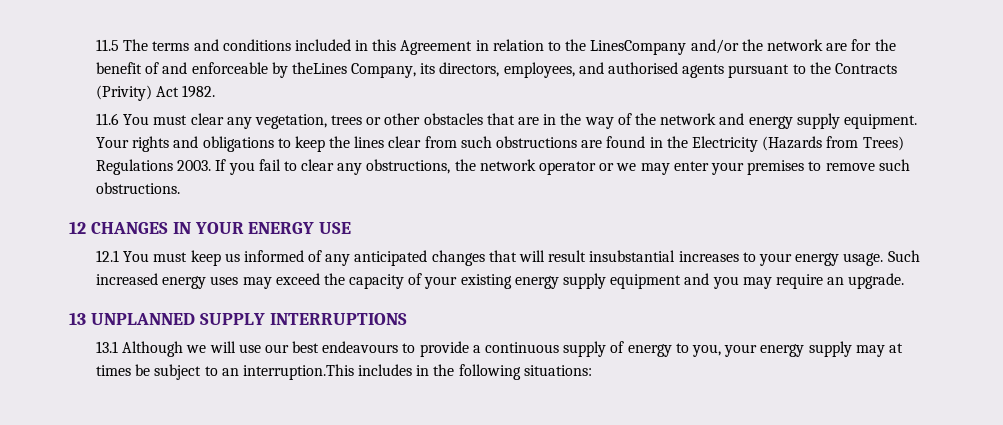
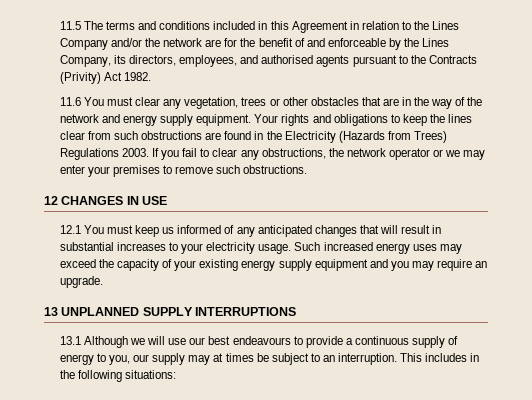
- 11.5 The terms and conditions included in this Agreement in relation to the LinesCompany and/or the network are for the benefit of and enforceable by theLines Company, its directors, employees, and authorised agents pursuant to the Contracts (Privity) Act 1982.
+ 11.5 The terms and conditions included in this Agreement in relation to the Lines Company and/or the network are for the benefit of and enforceable by the Lines Company, its directors, employees, and authorised agents pursuant to the Contracts (Privity) Act 1982.
- 12 CHANGES IN YOUR ENERGY USE
+ 12 CHANGES IN USE
- 12.1 You must keep us informed of any anticipated changes that will result insubstantial increases to your energy usage.
+ 12.1 You must keep us informed of any anticipated changes that will result in substantial increases to your electricity usage.
- 13.1 Although we will use our best endeavours to provide a continuous supply of energy to you, your energy supply may at times be subject to an interruption.This includes in the following situations:
+ 13.1 Although we will use our best endeavours to provide a continuous supply of energy to you, our supply may at times be subject to an interruption. This includes in the following situations:

